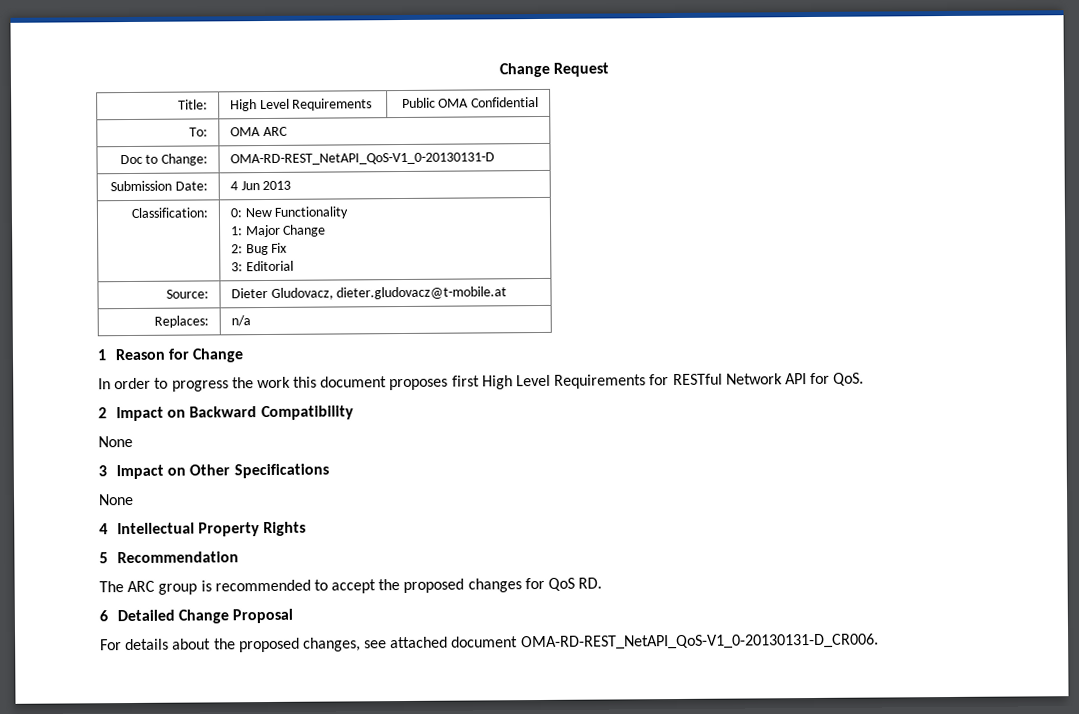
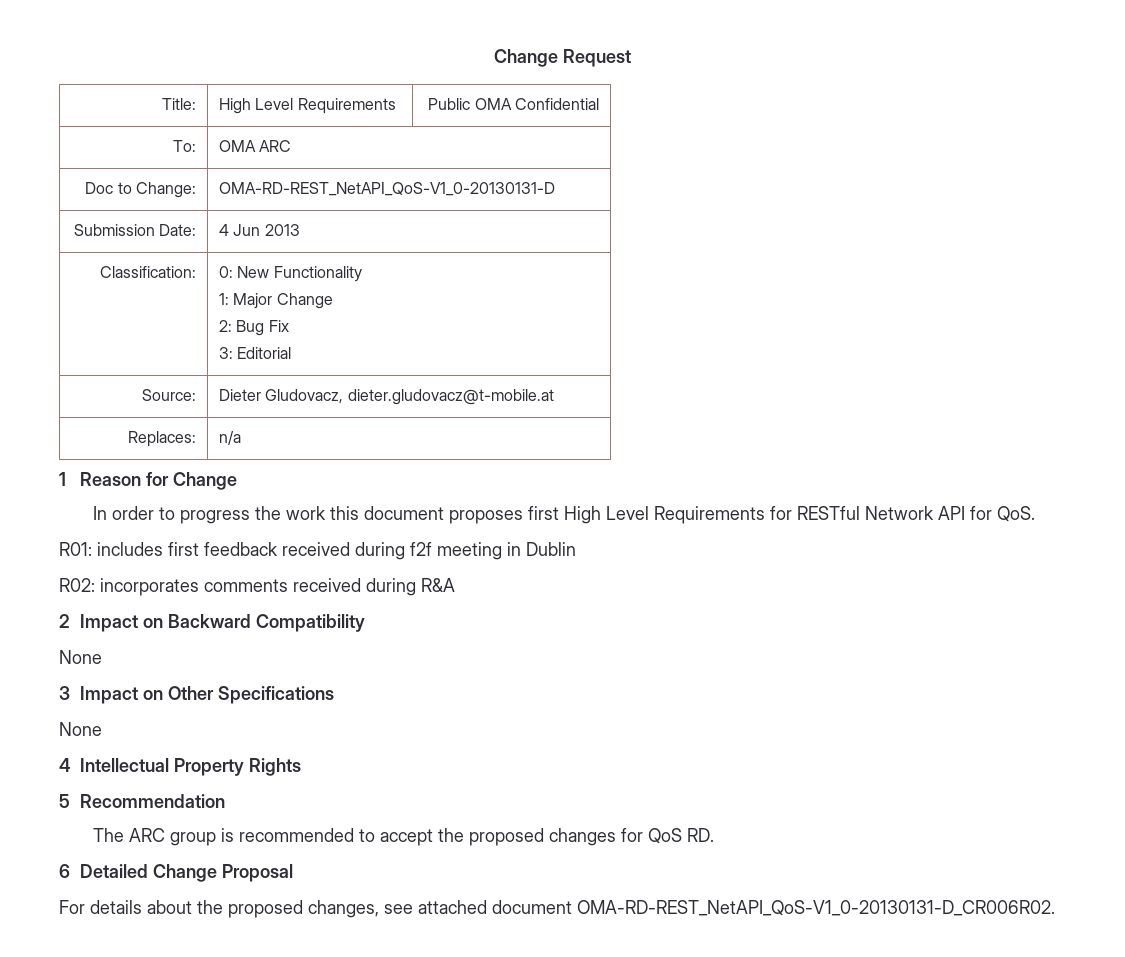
+ R01: includes first feedback received during f2f meeting in Dublin
+ R02: incorporates comments received during R&A
- For details about the proposed changes, see attached document OMA-RD-REST_NetAPI_QoS-V1_0-20130131-D_CR006.
+ For details about the proposed changes, see attached document OMA-RD-REST_NetAPI_QoS-V1_0-20130131-D_CR006R02.

